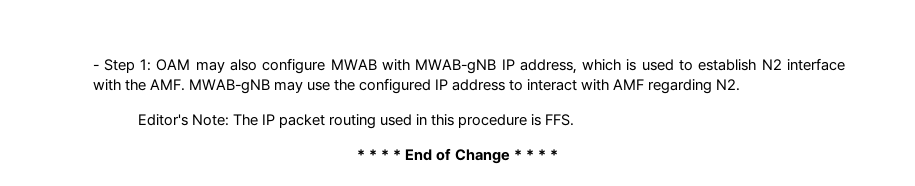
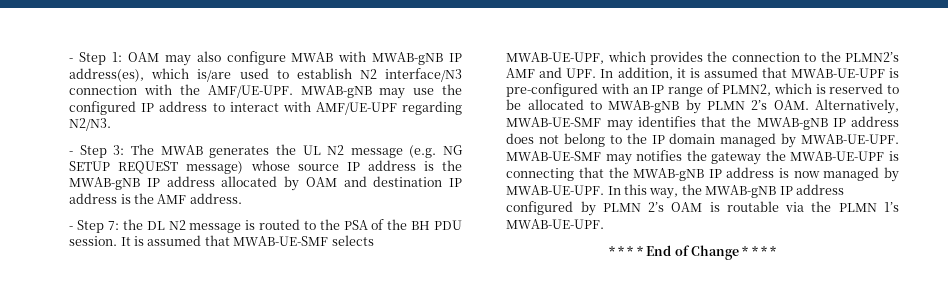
- - Step 1: OAM may also configure MWAB with MWAB-gNB IP address, which is used to establish N2 interface with the AMF. MWAB-gNB may use the configured IP address to interact with AMF regarding N2.
- Editor's Note: The IP packet routing used in this procedure is FFS.
+ - Step 1: OAM may also configure MWAB with MWAB-gNB IP address(es), which is/are used to establish N2 interface/N3 connection with the AMF/UE-UPF. MWAB-gNB may use the configured IP address to interact with AMF/UE-UPF regarding N2/N3.
+ - Step 3: The MWAB generates the UL N2 message (e.g. NG SETUP REQUEST message) whose source IP address is the MWAB-gNB IP address allocated by OAM and destination IP address is the AMF address.
+ - Step 7: the DL N2 message is routed to the PSA of the BH PDU session. It is assumed that MWAB-UE-SMF selects MWAB-UE-UPF, which provides the connection to the PLMN2’s AMF and UPF. In addition, it is assumed that MWAB-UE-UPF is pre-configured with an IP range of PLMN2, which is reserved to be allocated to MWAB-gNB by PLMN 2’s OAM. Alternatively, MWAB-UE-SMF may identifies that the MWAB-gNB IP address does not belong to the IP domain managed by MWAB-UE-UPF. MWAB-UE-SMF may notifies the gateway the MWAB-UE-UPF is connecting that the MWAB-gNB IP address is now managed by MWAB-UE-UPF. In this way, the MWAB-gNB IP address configured by PLMN 2’s OAM is routable via the PLMN 1’s MWAB-UE-UPF.

